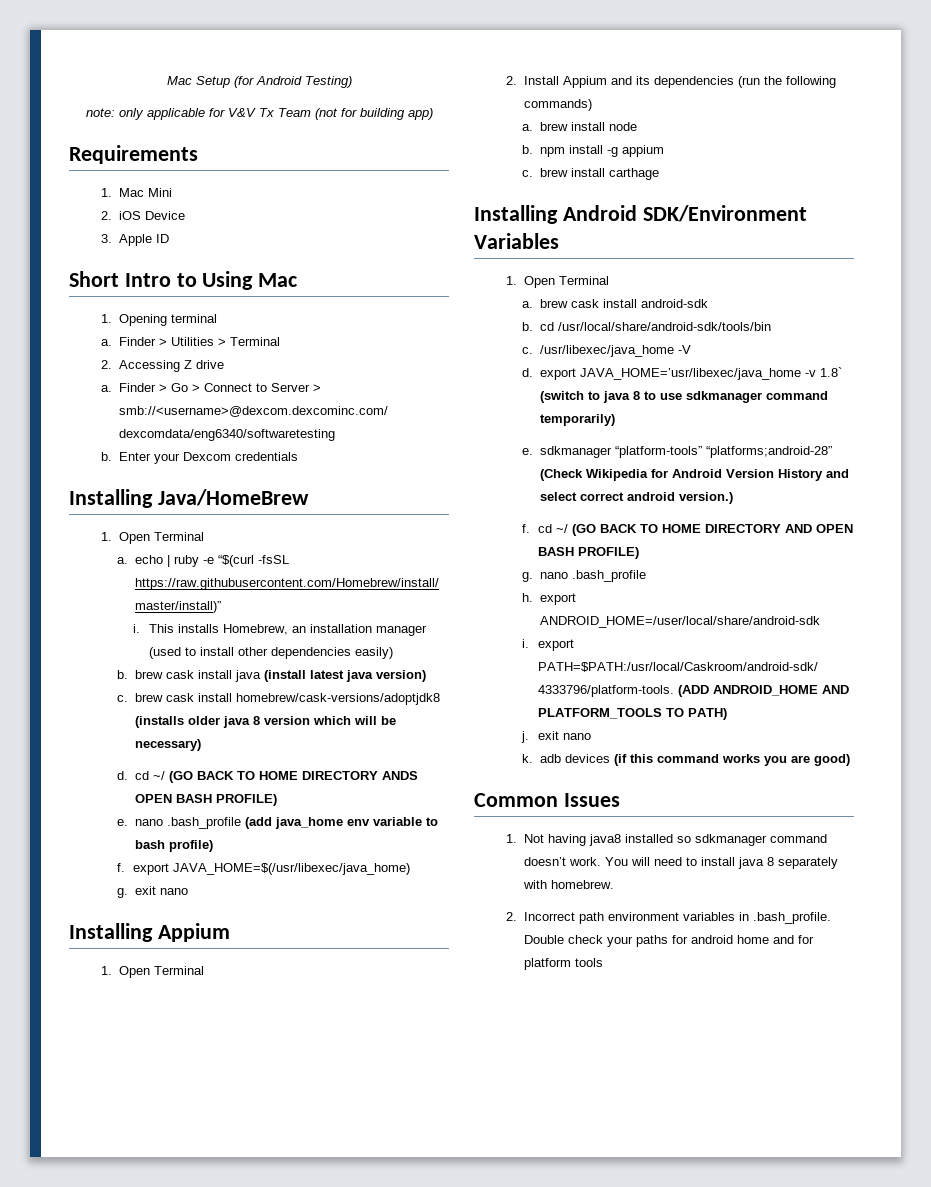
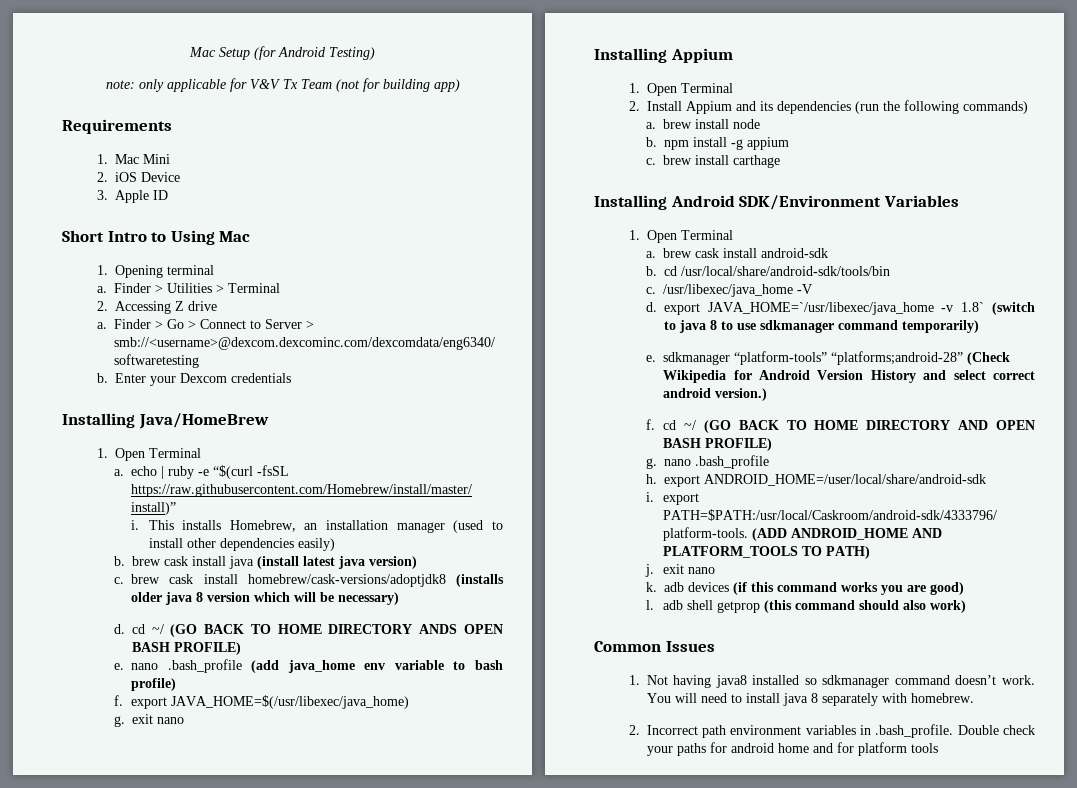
- d. export JAVA_HOME=’usr/libexec/java_home -v 1.8` (switch to java 8 to use sdkmanager command temporarily)
+ d. export JAVA_HOME=`/usr/libexec/java_home -v 1.8` (switch to java 8 to use sdkmanager command temporarily)
+ l. adb shell getprop (this command should also work)

